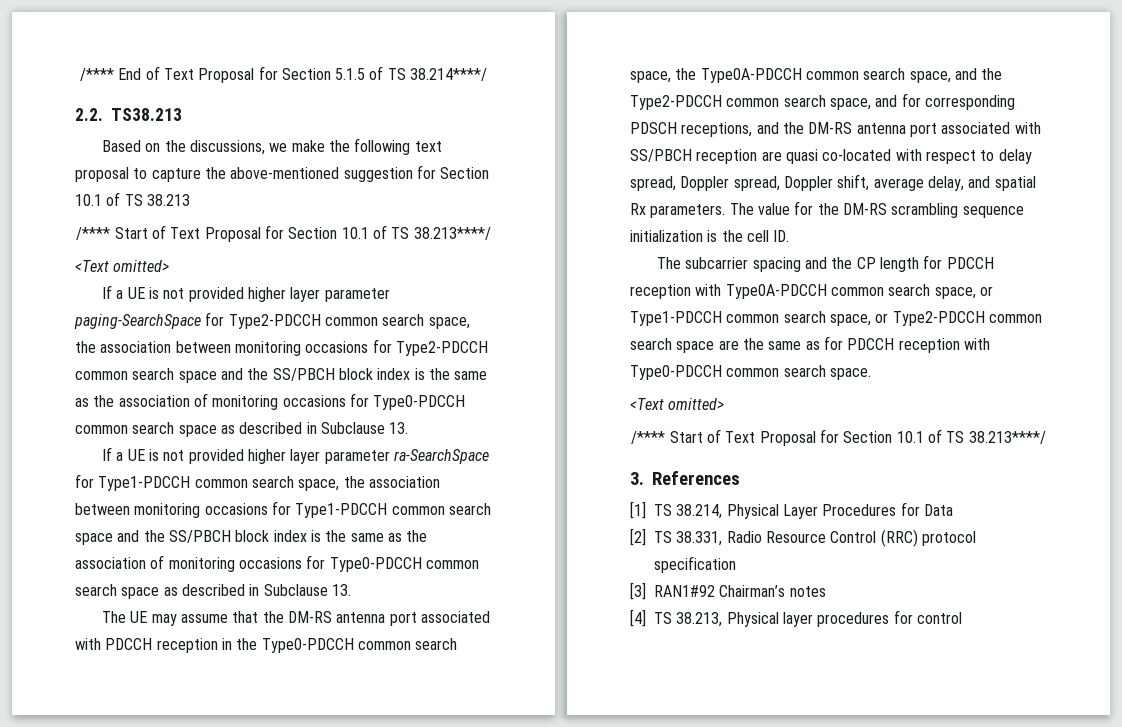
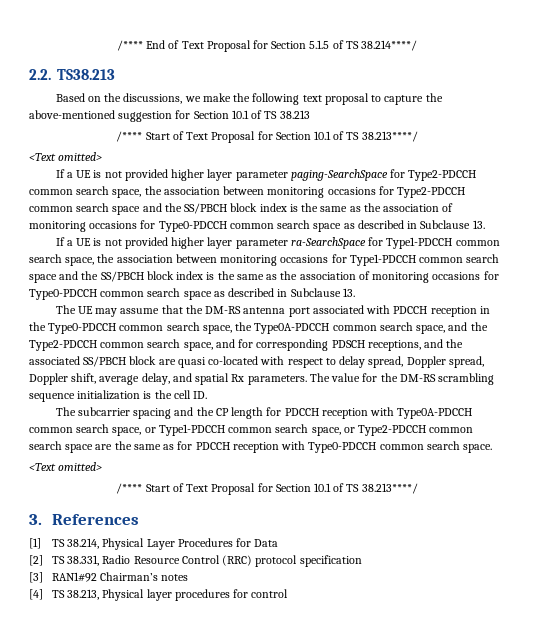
- The UE may assume that the DM-RS antenna port associated with PDCCH reception in the Type0-PDCCH common search space, the Type0A-PDCCH common search space, and the Type2-PDCCH common search space, and for corresponding PDSCH receptions, and the DM-RS antenna port associated with SS/PBCH reception are quasi co-located with respect to delay spread, Doppler spread, Doppler shift, average delay, and spatial Rx parameters.
+ The UE may assume that the DM-RS antenna port associated with PDCCH reception in the Type0-PDCCH common search space, the Type0A-PDCCH common search space, and the Type2-PDCCH common search space, and for corresponding PDSCH receptions, and the associated SS/PBCH block are quasi co-located with respect to delay spread, Doppler spread, Doppler shift, average delay, and spatial Rx parameters.

